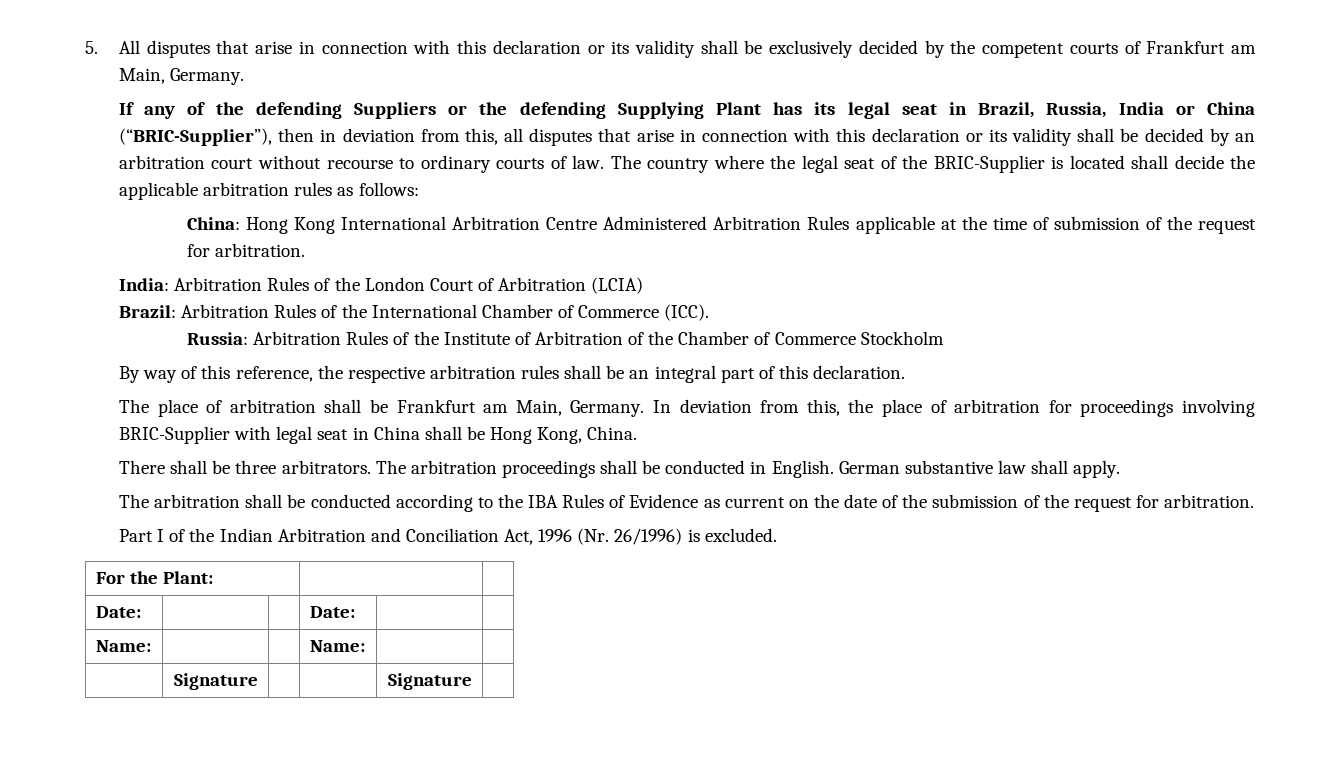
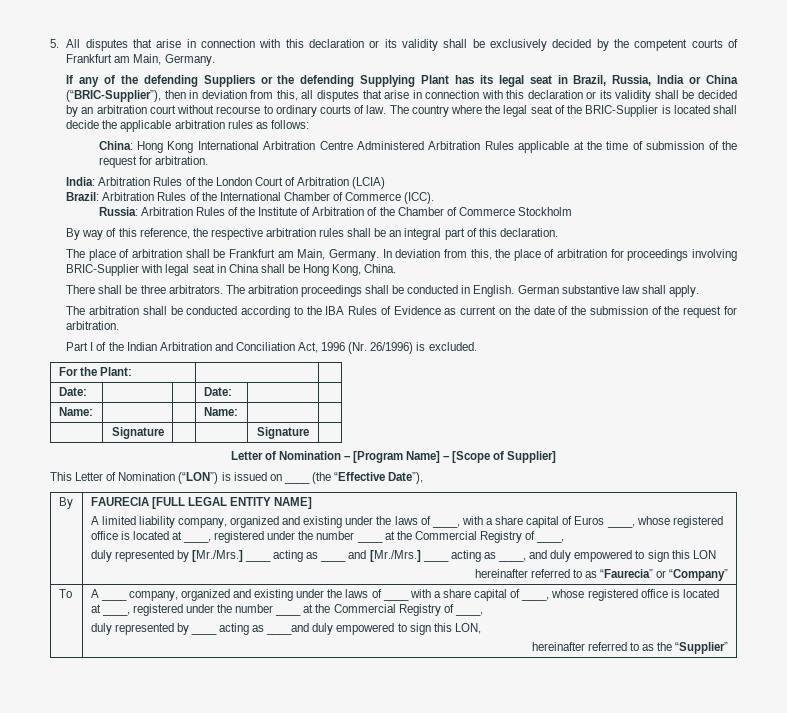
+ Letter of Nomination – [Program Name] – [Scope of Supplier]
+ This Letter of Nomination (“LON”) is issued on ____ (the “Effective Date”),
+ By | FAURECIA [FULL LEGAL ENTITY NAME]
+ A limited liability company, organized and existing under the laws of ____, with a share capital of Euros ____, whose registered office is located at ____, registered under the number ____ at the Commercial Registry of ____,
+ duly represented by [Mr./Mrs.] ____ acting as ____ and [Mr./Mrs.] ____ acting as ____, and duly empowered to sign this LON
+ hereinafter referred to as “Faurecia” or “Company”
+ To | A ____ company, organized and existing under the laws of ____ with a share capital of ____, whose registered office is located at ____, registered under the number ____ at the Commercial Registry of ____,
+ duly represented by ____ acting as ____and duly empowered to sign this LON,
+ hereinafter referred to as the “Supplier”

